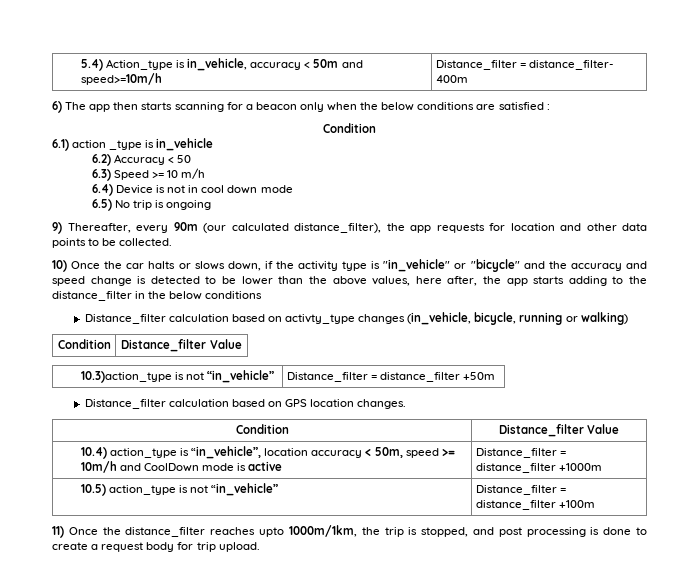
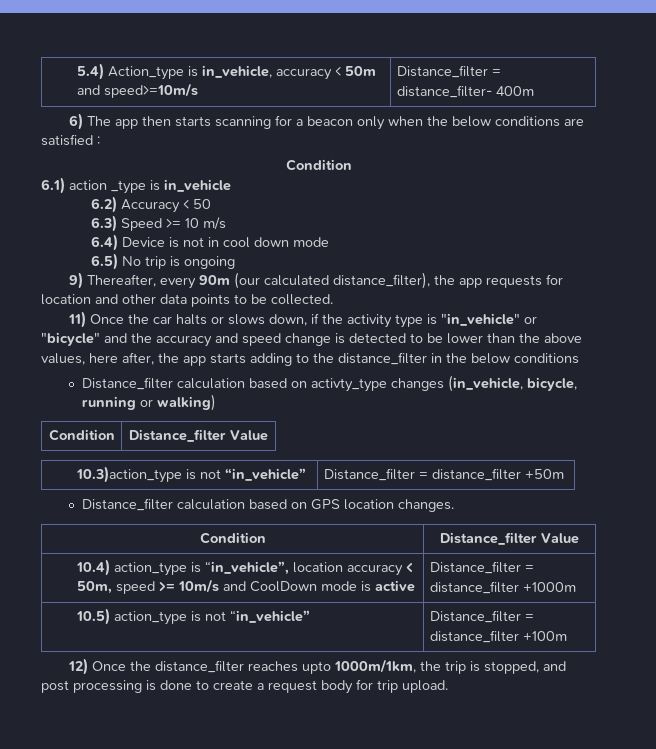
- 5.4) Action_type is in_vehicle, accuracy < 50m and speed>=10m/h | Distance_filter = distance_filter- 400m
+ 5.4) Action_type is in_vehicle, accuracy < 50m and speed>=10m/s | Distance_filter = distance_filter- 400m
- 6.3) Speed >= 10 m/h
+ 6.3) Speed >= 10 m/s
- 10) Once the car halts or slows down, if the activity type is "in_vehicle" or "bicycle" and the accuracy and speed change is detected to be lower than the above values, here after, the app starts adding to the distance_filter in the below conditions
+ 11) Once the car halts or slows down, if the activity type is "in_vehicle" or "bicycle" and the accuracy and speed change is detected to be lower than the above values, here after, the app starts adding to the distance_filter in the below conditions
- 10.4) action_type is “in_vehicle”, location accuracy < 50m, speed >= 10m/h and CoolDown mode is active | Distance_filter = distance_filter +1000m
+ 10.4) action_type is “in_vehicle”, location accuracy < 50m, speed >= 10m/s and CoolDown mode is active | Distance_filter = distance_filter +1000m
- 11) Once the distance_filter reaches upto 1000m/1km, the trip is stopped, and post processing is done to create a request body for trip upload.
+ 12) Once the distance_filter reaches upto 1000m/1km, the trip is stopped, and post processing is done to create a request body for trip upload.

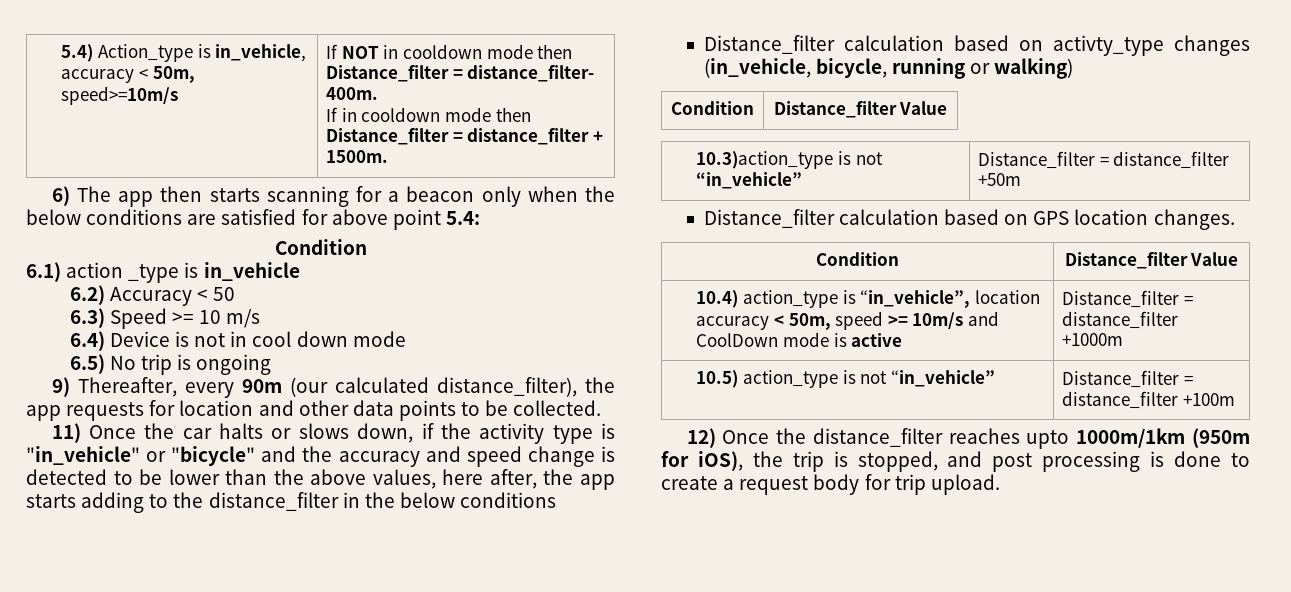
- 5.4) Action_type is in_vehicle, accuracy < 50m and speed>=10m/s | Distance_filter = distance_filter- 400m
+ 5.4) Action_type is in_vehicle, accuracy < 50m, speed>=10m/s | If NOT in cooldown mode then Distance_filter = distance_filter- 400m.
+ If in cooldown mode then Distance_filter = distance_filter + 1500m.
- 6) The app then starts scanning for a beacon only when the below conditions are satisfied :
+ 6) The app then starts scanning for a beacon only when the below conditions are satisfied for above point 5.4:
- 12) Once the distance_filter reaches upto 1000m/1km, the trip is stopped, and post processing is done to create a request body for trip upload.
+ 12) Once the distance_filter reaches upto 1000m/1km (950m for iOS), the trip is stopped, and post processing is done to create a request body for trip upload.

